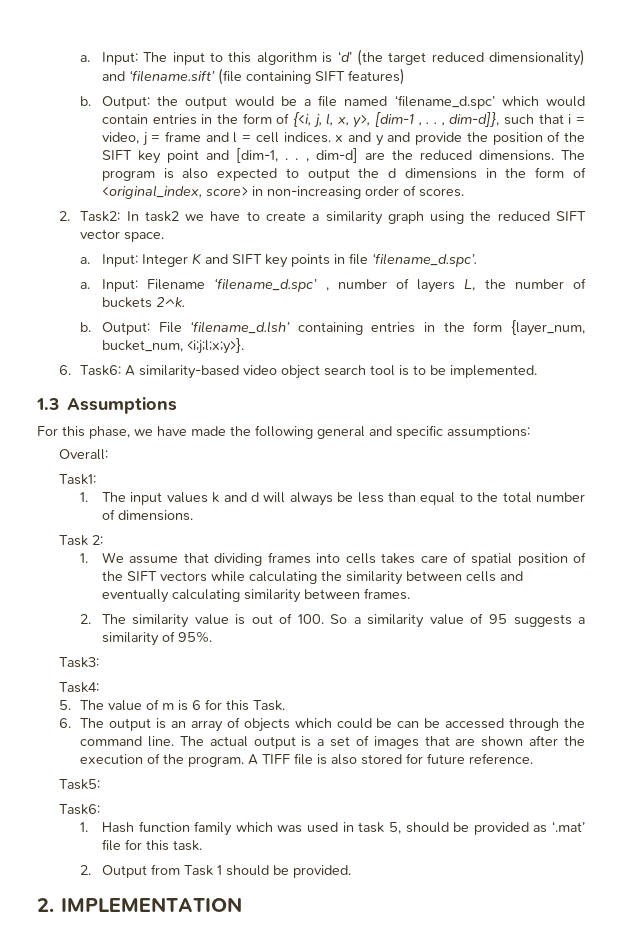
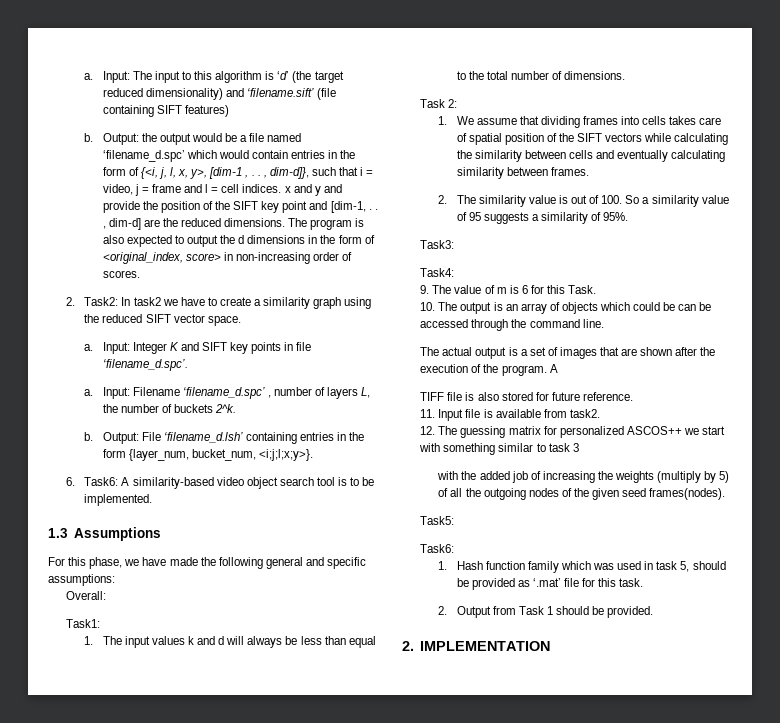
- 5. The value of m is 6 for this Task.
+ 9. The value of m is 6 for this Task.
- 6. The output is an array of objects which could be can be accessed through the command line. The actual output is a set of images that are shown after the execution of the program. A TIFF file is also stored for future reference.
+ 10. The output is an array of objects which could be can be accessed through the command line.
+ The actual output is a set of images that are shown after the execution of the program. A
+ TIFF file is also stored for future reference.
+ 11. Input file is available from task2.
+ 12. The guessing matrix for personalized ASCOS++ we start with something similar to task 3
+ with the added job of increasing the weights (multiply by 5) of all the outgoing nodes of the given seed frames(nodes).

